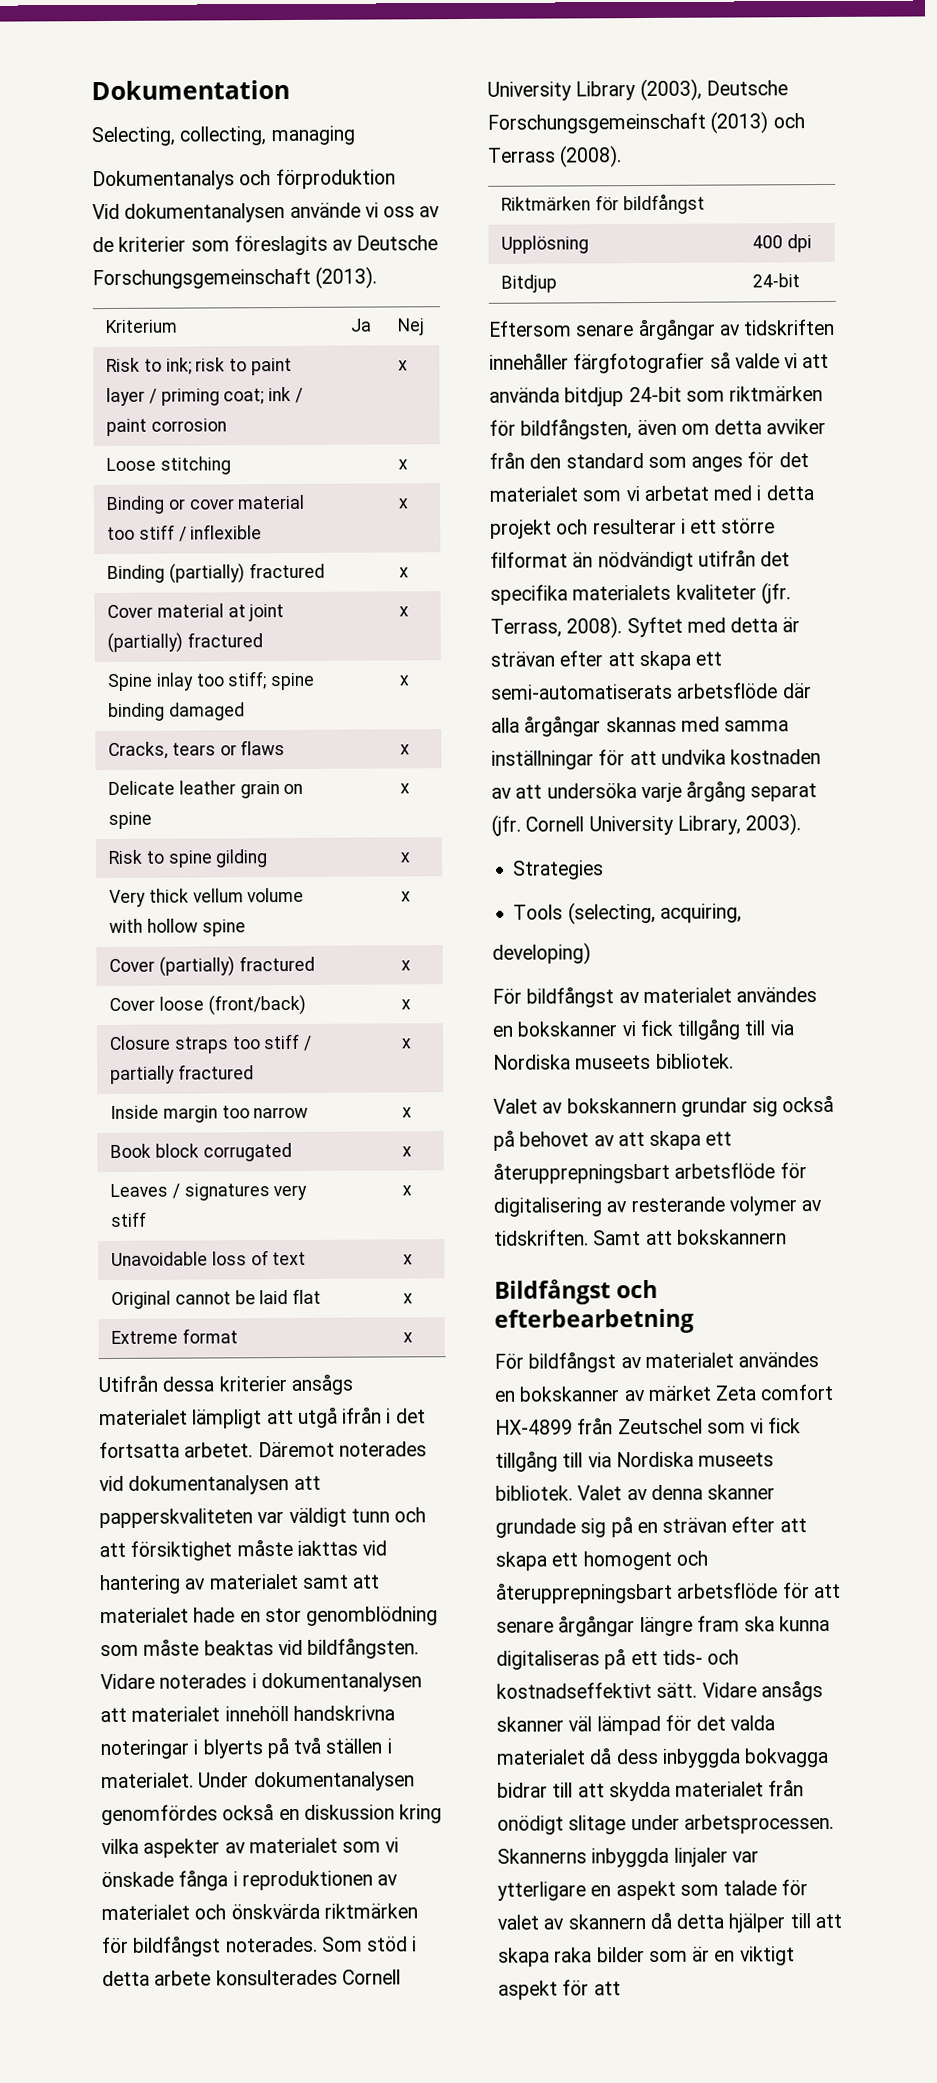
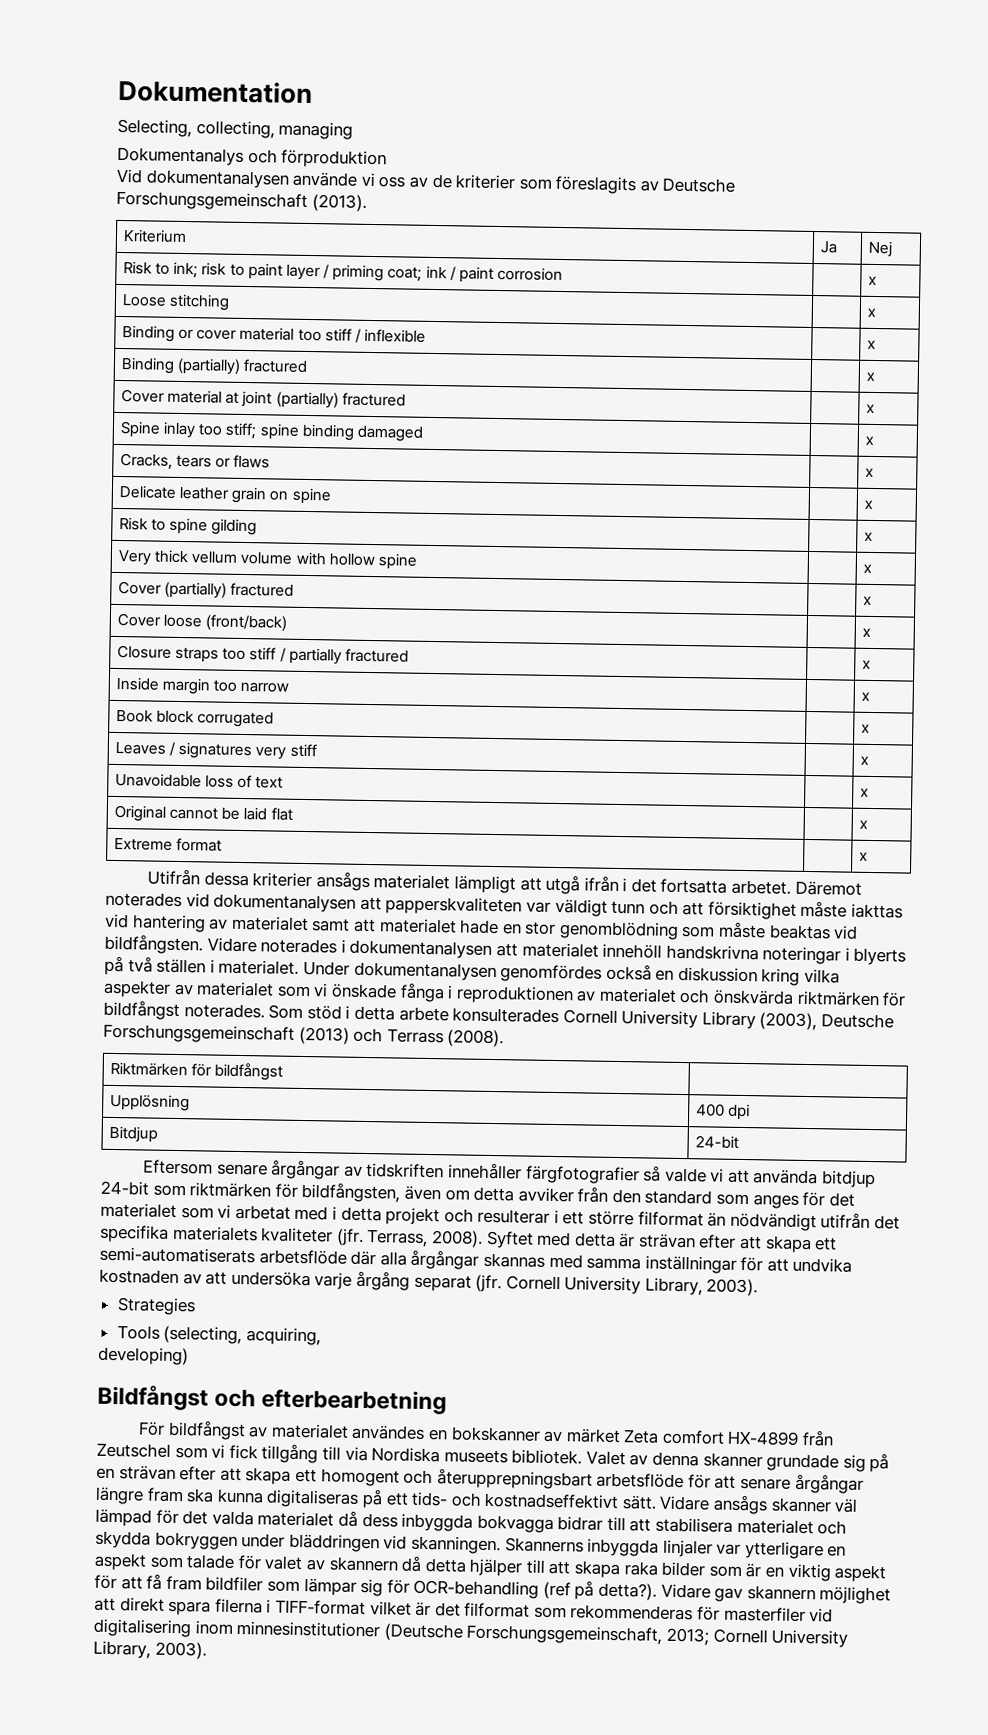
- För bildfångst av materialet användes en bokskanner vi fick tillgång till via Nordiska museets bibliotek.
- Valet av bokskannern grundar sig också på behovet av att skapa ett återupprepningsbart arbetsflöde för digitalisering av resterande volymer av tidskriften. Samt att bokskannern
- Vidare ansågs skanner väl lämpad för det valda materialet då dess inbyggda bokvagga bidrar till att skydda materialet från onödigt slitage under arbetsprocessen.
+ Vidare ansågs skanner väl lämpad för det valda materialet då dess inbyggda bokvagga bidrar till att stabilisera materialet och skydda bokryggen under bläddringen vid skanningen.
- Skannerns inbyggda linjaler var ytterligare en aspekt som talade för valet av skannern då detta hjälper till att skapa raka bilder som är en viktigt aspekt för att
+ Skannerns inbyggda linjaler var ytterligare en aspekt som talade för valet av skannern då detta hjälper till att skapa raka bilder som är en viktig aspekt för att få fram bildfiler som lämpar sig för OCR-behandling (ref på detta?). Vidare gav skannern möjlighet att direkt spara filerna i TIFF-format vilket är det filformat som rekommenderas för masterfiler vid digitalisering inom minnesinstitutioner (Deutsche Forschungsgemeinschaft, 2013; Cornell University Library, 2003).

